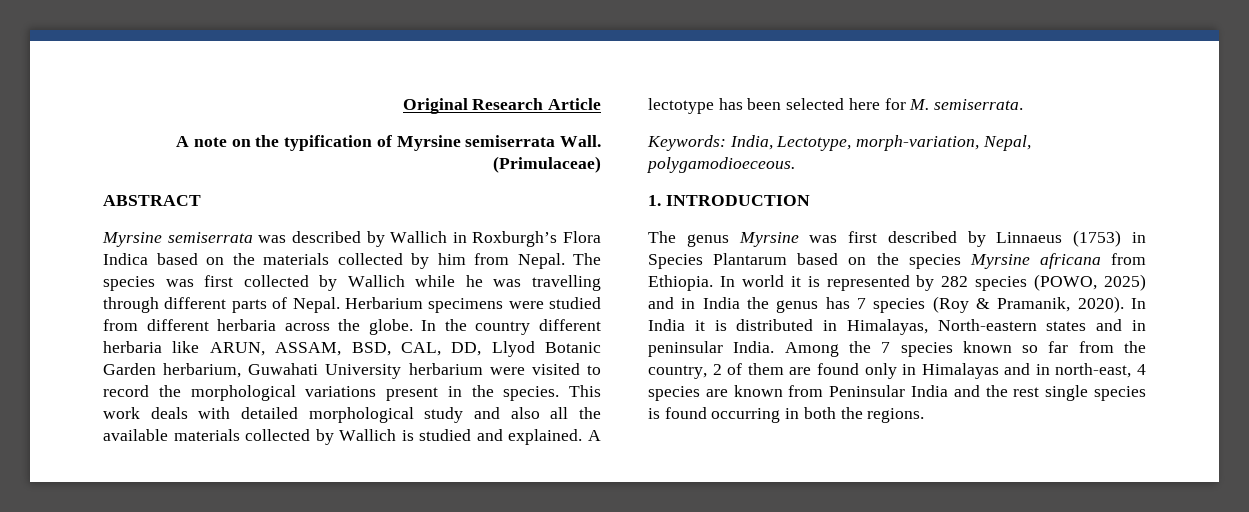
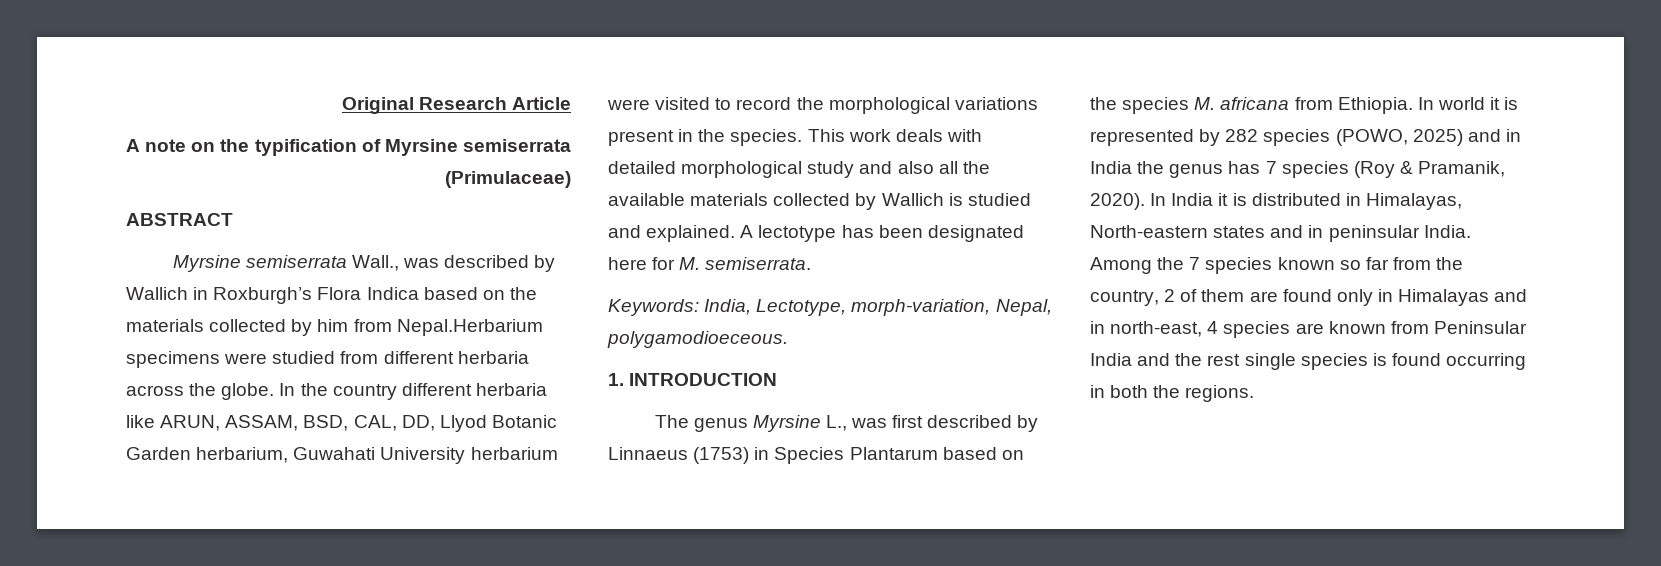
- A note on the typification of Myrsine semiserrata Wall. (Primulaceae)
+ A note on the typification of Myrsine semiserrata (Primulaceae)
- Myrsine semiserrata was described by Wallich in Roxburgh’s Flora Indica based on the materials collected by him from Nepal. The species was first collected by Wallich while he was travelling through different parts of Nepal. Herbarium specimens were studied from different herbaria across the globe.
+ Myrsine semiserrata Wall., was described by Wallich in Roxburgh’s Flora Indica based on the materials collected by him from Nepal.Herbarium specimens were studied from different herbaria across the globe.
- A lectotype has been selected here for M. semiserrata.
+ A lectotype has been designated here for M. semiserrata.
- The genus Myrsine was first described by Linnaeus (1753) in Species Plantarum based on the species Myrsine africana from Ethiopia.
+ The genus Myrsine L., was first described by Linnaeus (1753) in Species Plantarum based on the species M. africana from Ethiopia.

